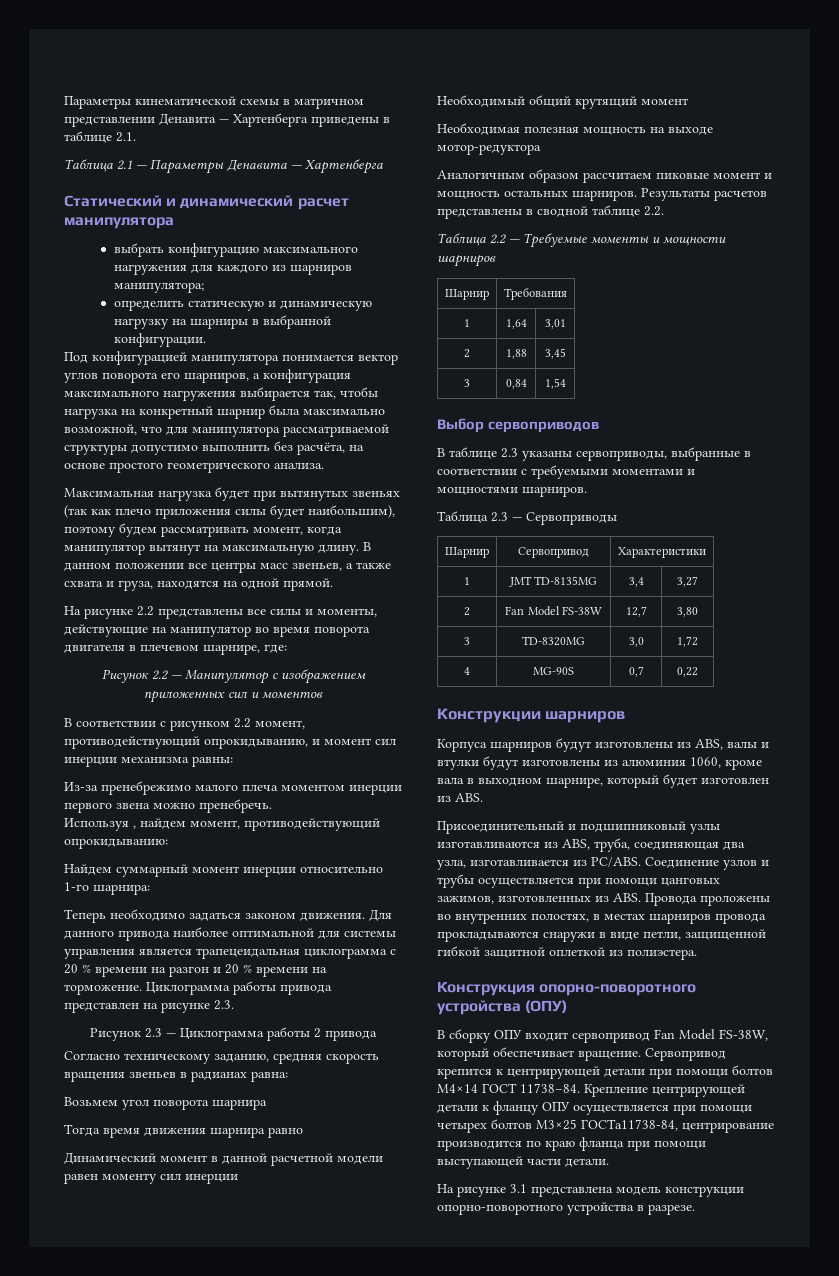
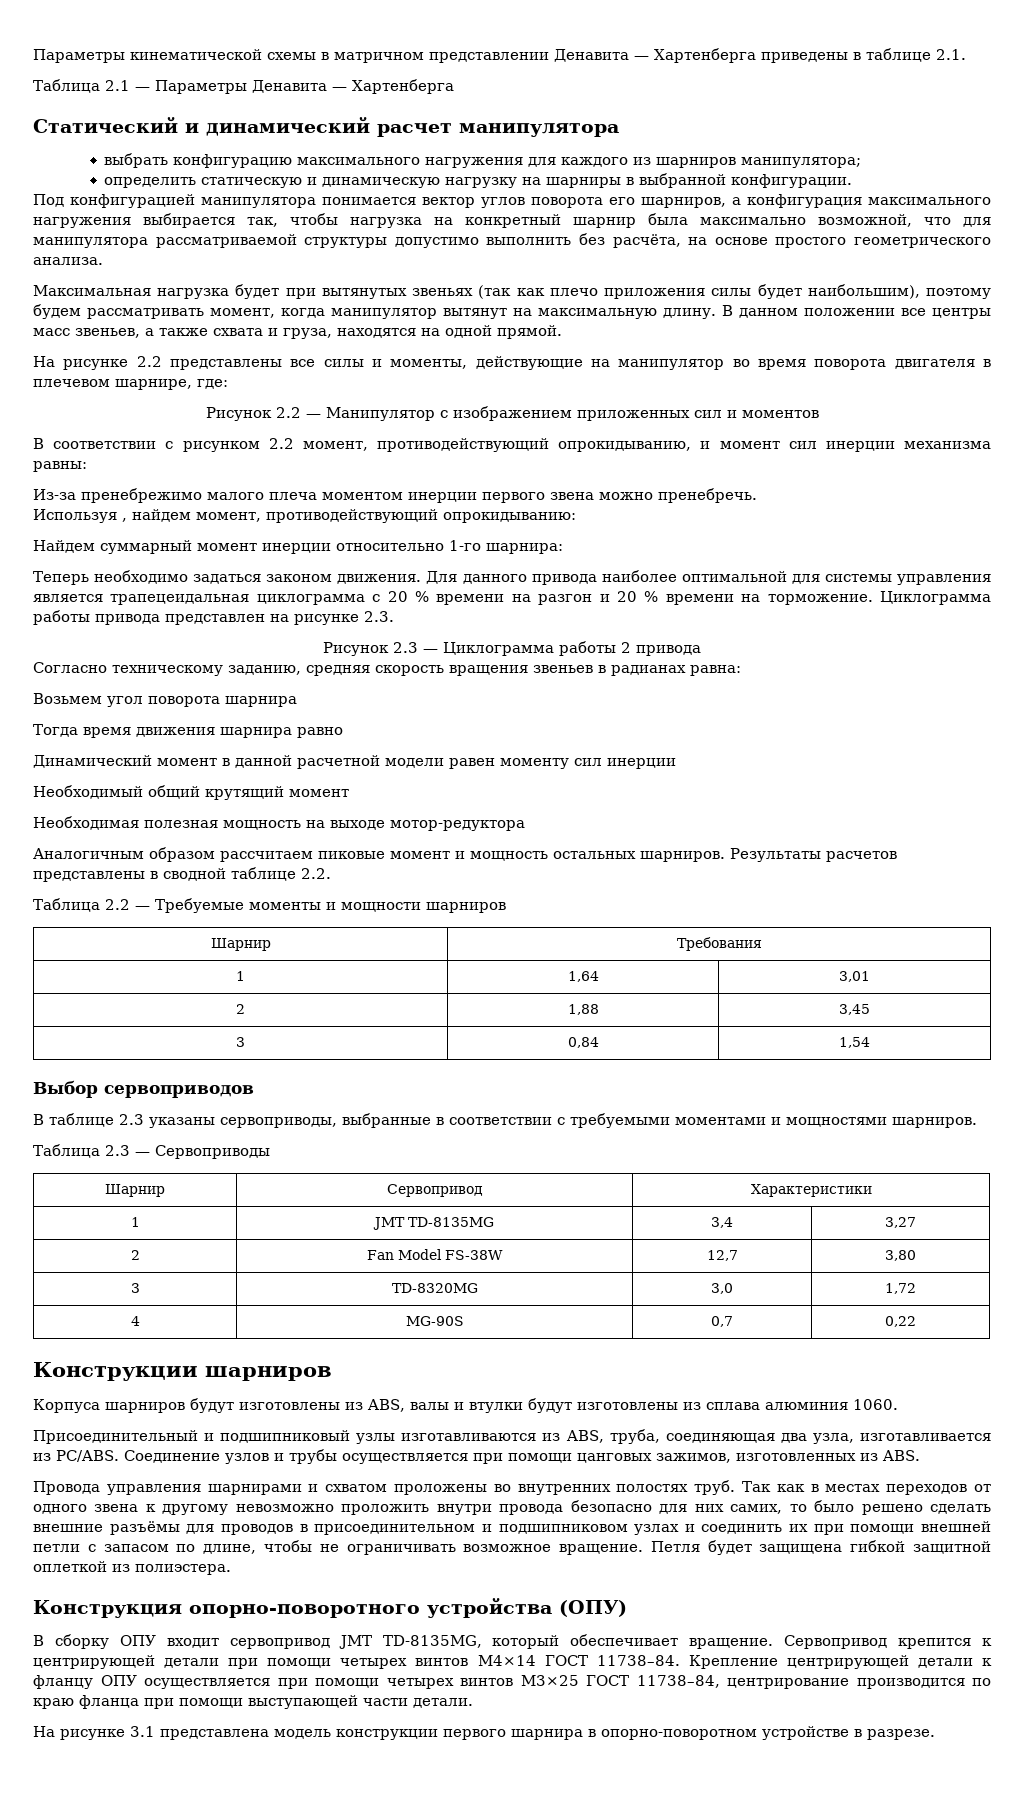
- Корпуса шарниров будут изготовлены из ABS, валы и втулки будут изготовлены из алюминия 1060, кроме вала в выходном шарнире, который будет изготовлен из ABS.
+ Корпуса шарниров будут изготовлены из ABS, валы и втулки будут изготовлены из сплава алюминия 1060.
- Соединение узлов и трубы осуществляется при помощи цанговых зажимов, изготовленных из ABS. Провода проложены во внутренних полостях, в местах шарниров провода прокладываются снаружи в виде петли, защищенной гибкой защитной оплеткой из полиэстера.
+ Соединение узлов и трубы осуществляется при помощи цанговых зажимов, изготовленных из ABS.
+ Провода управления шарнирами и схватом проложены во внутренних полостях труб. Так как в местах переходов от одного звена к другому невозможно проложить внутри провода безопасно для них самих, то было решено сделать внешние разъёмы для проводов в присоединительном и подшипниковом узлах и соединить их при помощи внешней петли с запасом по длине, чтобы не ограничивать возможное вращение. Петля будет защищена гибкой защитной оплеткой из полиэстера.
- В сборку ОПУ входит сервопривод Fan Model FS-38W, который обеспечивает вращение.
+ В сборку ОПУ входит сервопривод JMT TD-8135MG, который обеспечивает вращение.
- Сервопривод крепится к центрирующей детали при помощи болтов М4×14 ГОСТ 11738–84.
+ Сервопривод крепится к центрирующей детали при помощи четырех винтов М4×14 ГОСТ 11738–84.
- Крепление центрирующей детали к фланцу ОПУ осуществляется при помощи четырех болтов М3×25 ГОСТа11738-84, центрирование производится по краю фланца при помощи выступающей части детали.
+ Крепление центрирующей детали к фланцу ОПУ осуществляется при помощи четырех винтов М3×25 ГОСТ 11738–84, центрирование производится по краю фланца при помощи выступающей части детали.
- На рисунке 3.1 представлена модель конструкции опорно-поворотного устройства в разрезе.
+ На рисунке 3.1 представлена модель конструкции первого шарнира в опорно-поворотном устройстве в разрезе.

